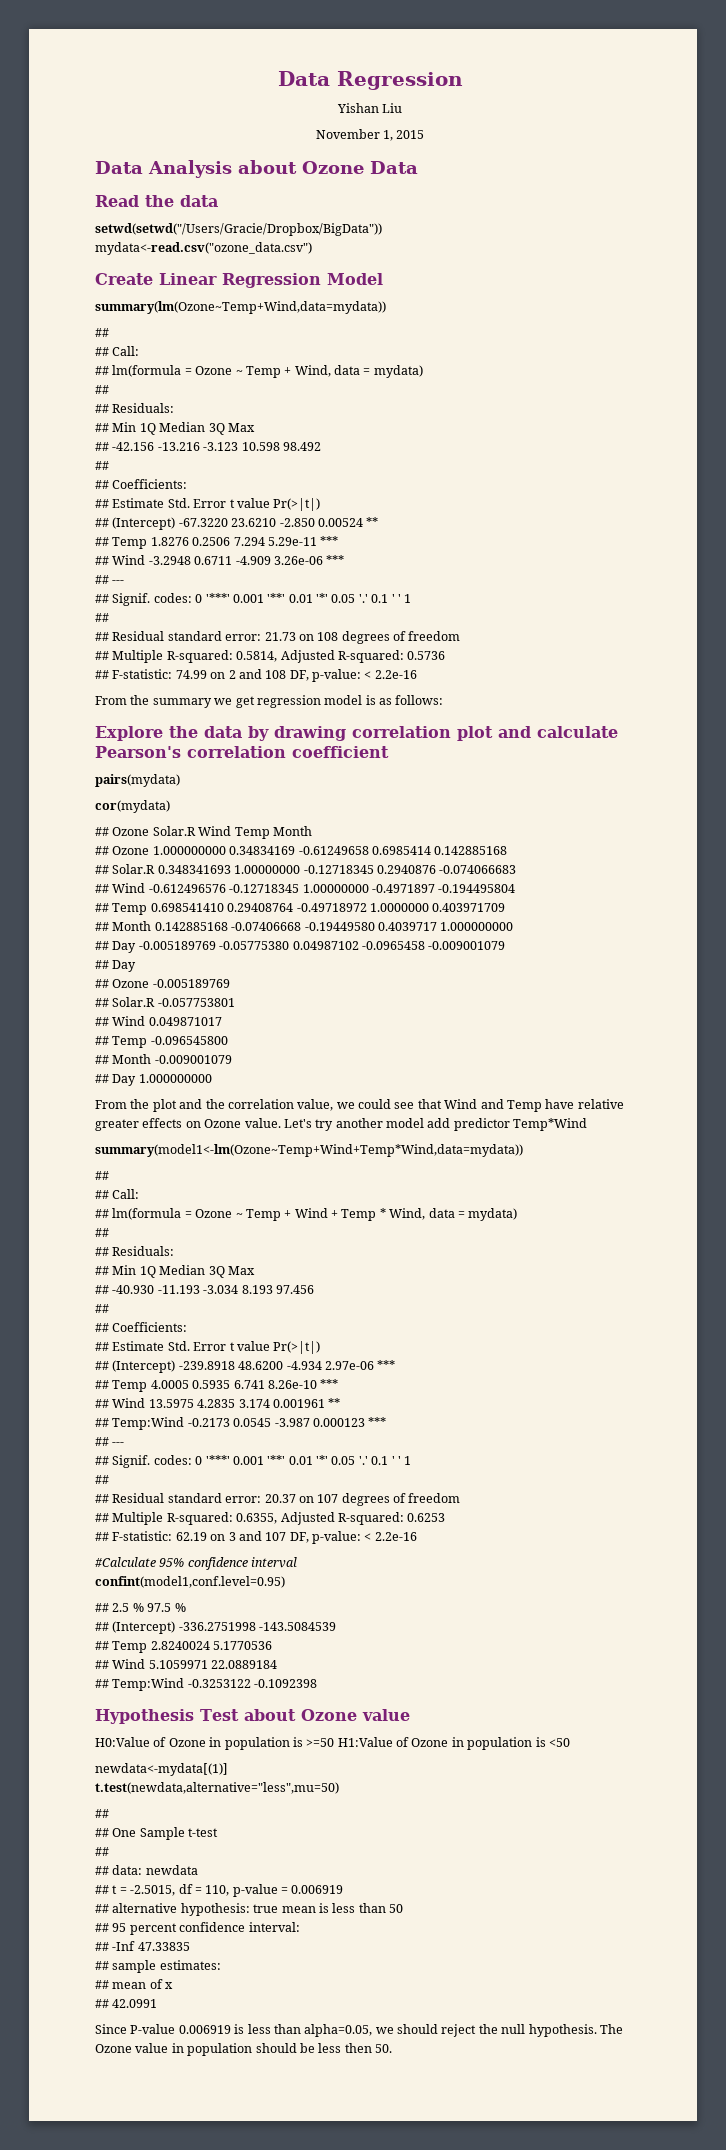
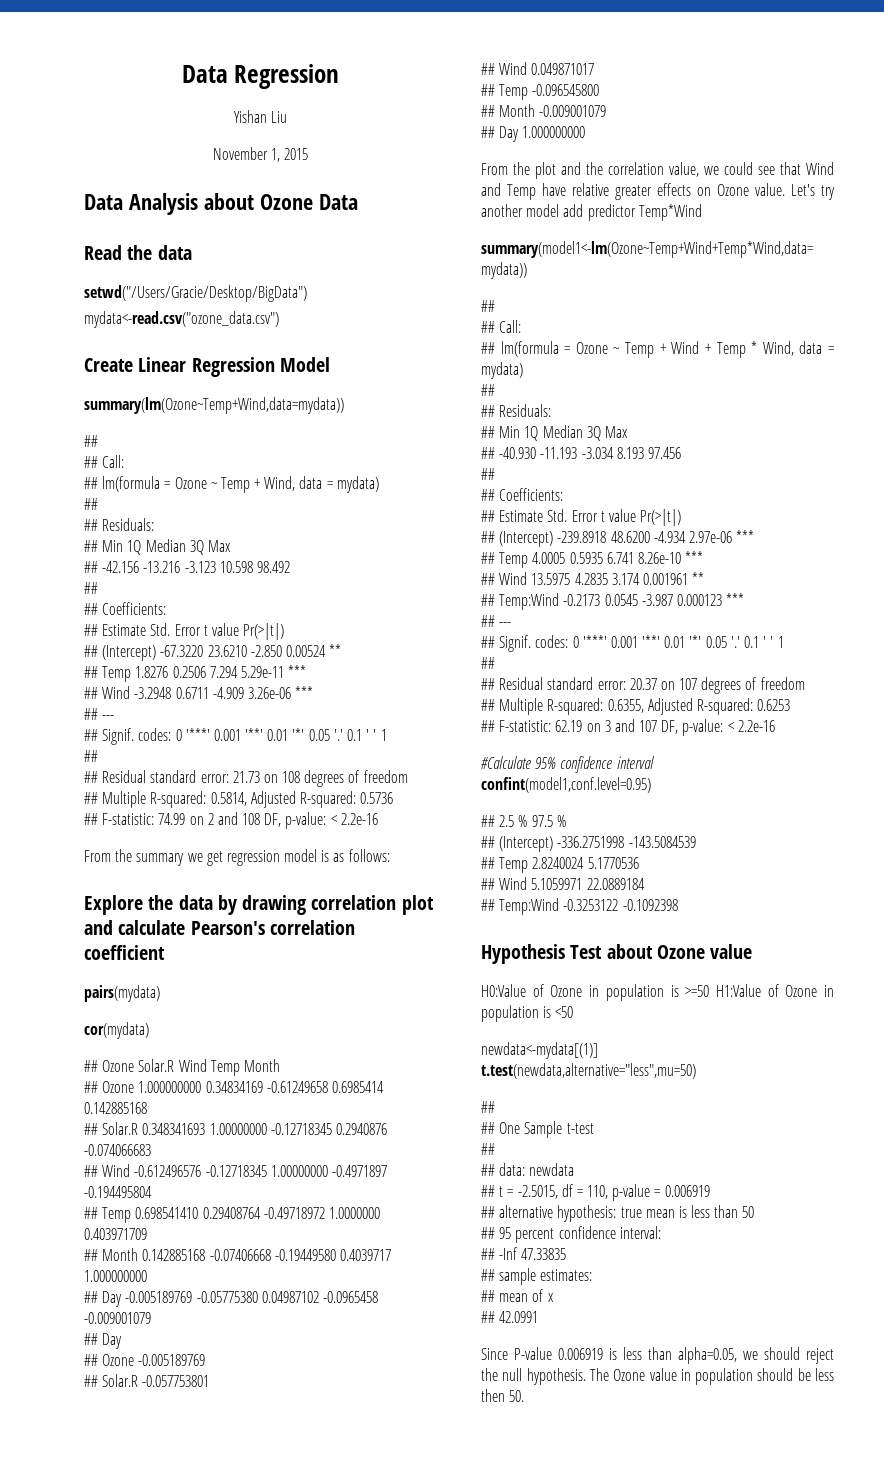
- setwd(setwd("/Users/Gracie/Dropbox/BigData"))
+ setwd("/Users/Gracie/Desktop/BigData")

